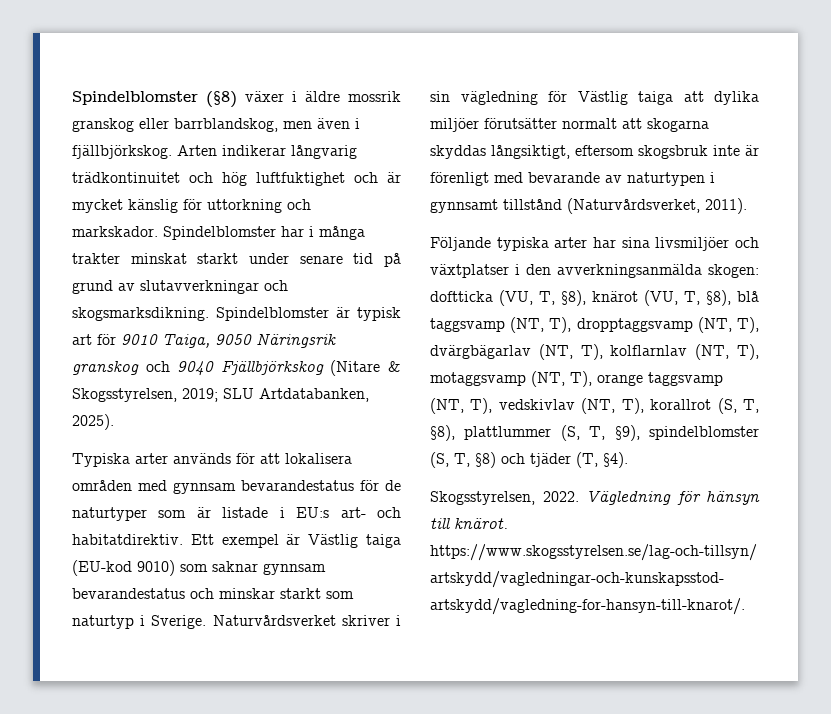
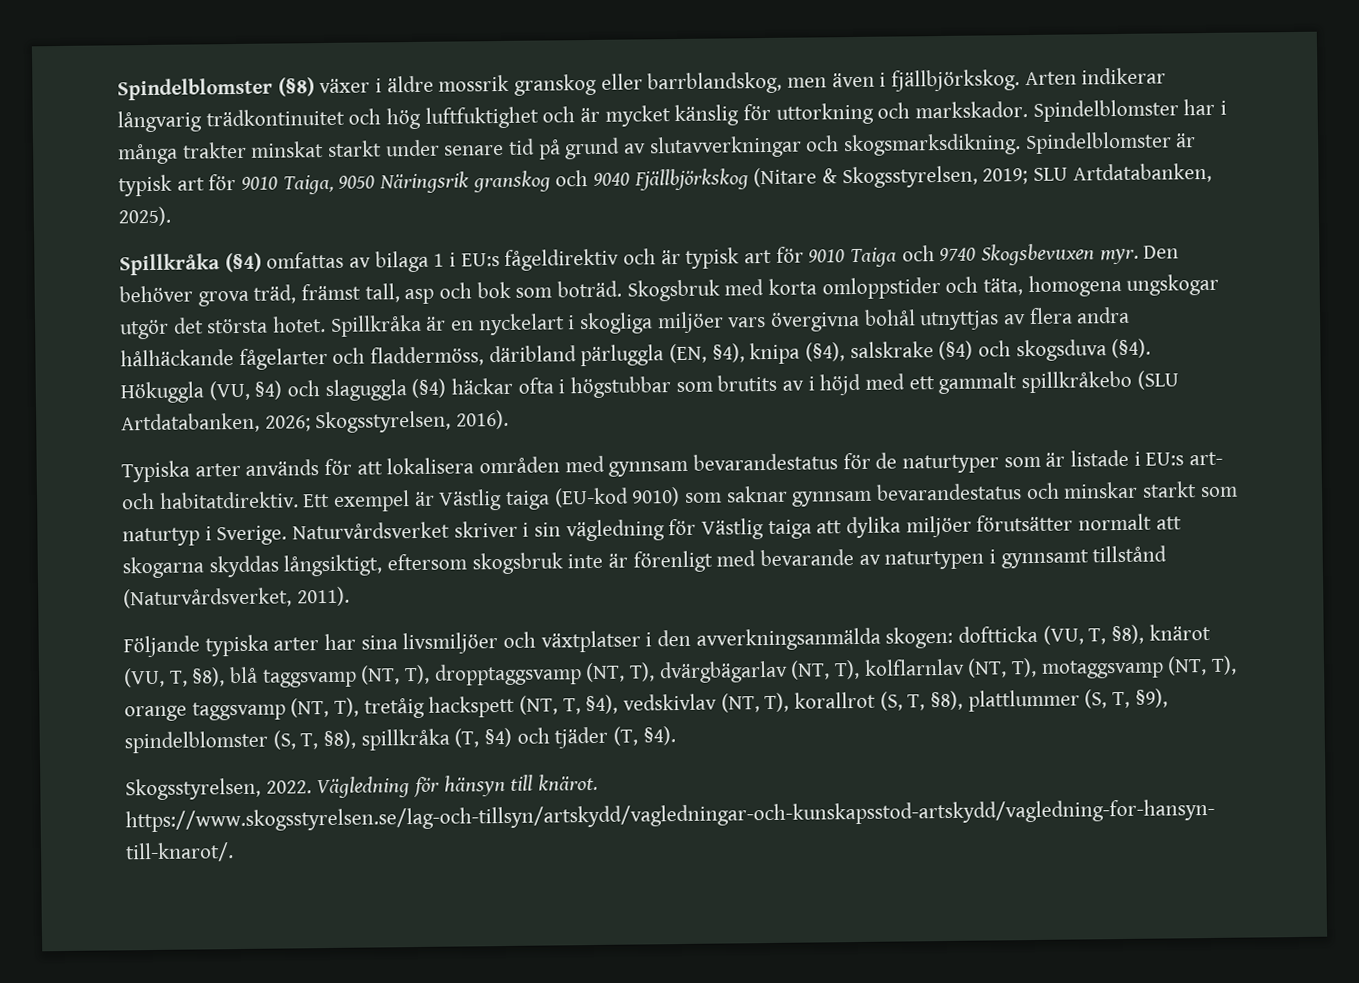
+ Spillkråka (§4) omfattas av bilaga 1 i EU:s fågeldirektiv och är typisk art för 9010 Taiga och 9740 Skogsbevuxen myr. Den behöver grova träd, främst tall, asp och bok som boträd. Skogsbruk med korta omloppstider och täta, homogena ungskogar utgör det största hotet. Spillkråka är en nyckelart i skogliga miljöer vars övergivna bohål utnyttjas av flera andra hålhäckande fågelarter och fladdermöss, däribland pärluggla (EN, §4), knipa (§4), salskrake (§4) och skogsduva (§4). Hökuggla (VU, §4) och slaguggla (§4) häckar ofta i högstubbar som brutits av i höjd med ett gammalt spillkråkebo (SLU Artdatabanken, 2026; Skogsstyrelsen, 2016).
- Följande typiska arter har sina livsmiljöer och växtplatser i den avverkningsanmälda skogen: doftticka (VU, T, §8), knärot (VU, T, §8), blå taggsvamp (NT, T), dropptaggsvamp (NT, T), dvärgbägarlav (NT, T), kolflarnlav (NT, T), motaggsvamp (NT, T), orange taggsvamp (NT, T), vedskivlav (NT, T), korallrot (S, T, §8), plattlummer (S, T, §9), spindelblomster (S, T, §8) och tjäder (T, §4).
+ Följande typiska arter har sina livsmiljöer och växtplatser i den avverkningsanmälda skogen: doftticka (VU, T, §8), knärot (VU, T, §8), blå taggsvamp (NT, T), dropptaggsvamp (NT, T), dvärgbägarlav (NT, T), kolflarnlav (NT, T), motaggsvamp (NT, T), orange taggsvamp (NT, T), tretåig hackspett (NT, T, §4), vedskivlav (NT, T), korallrot (S, T, §8), plattlummer (S, T, §9), spindelblomster (S, T, §8), spillkråka (T, §4) och tjäder (T, §4).

